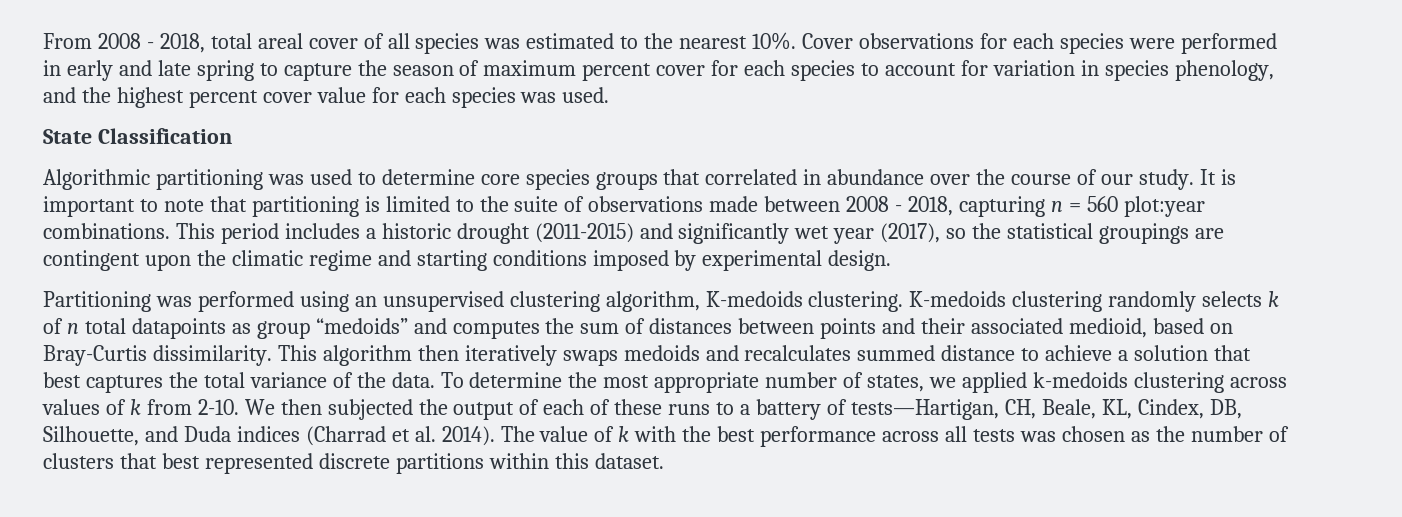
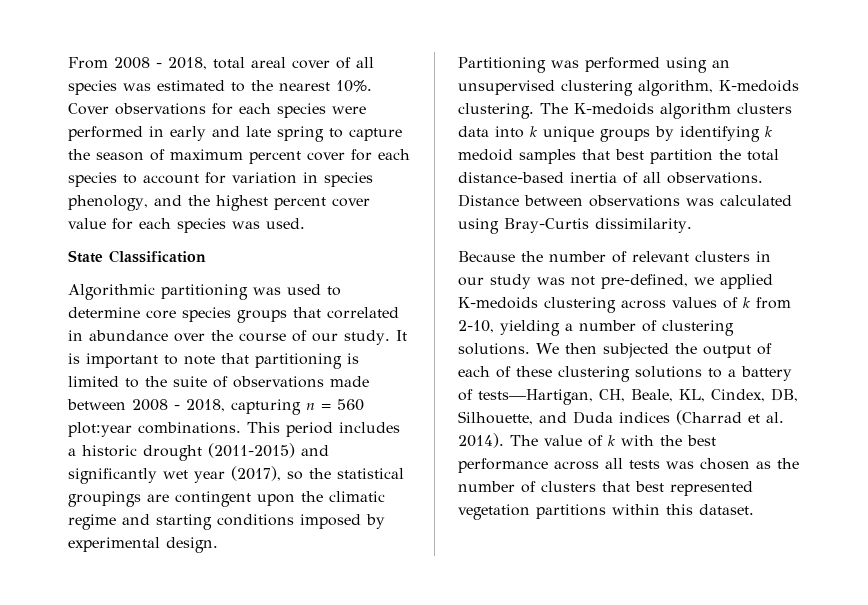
- K-medoids clustering randomly selects k of n total datapoints as group “medoids” and computes the sum of distances between points and their associated medioid, based on Bray-Curtis dissimilarity. This algorithm then iteratively swaps medoids and recalculates summed distance to achieve a solution that best captures the total variance of the data. To determine the most appropriate number of states, we applied k-medoids clustering across values of k from 2-10.
+ The K-medoids algorithm clusters data into k unique groups by identifying k medoid samples that best partition the total distance-based inertia of all observations. Distance between observations was calculated using Bray-Curtis dissimilarity.
+ Because the number of relevant clusters in our study was not pre-defined, we applied K-medoids clustering across values of k from 2-10, yielding a number of clustering solutions.
- We then subjected the output of each of these runs to a battery of tests—Hartigan, CH, Beale, KL, Cindex, DB, Silhouette, and Duda indices (Charrad et al. 2014).
+ We then subjected the output of each of these clustering solutions to a battery of tests—Hartigan, CH, Beale, KL, Cindex, DB, Silhouette, and Duda indices (Charrad et al. 2014).
- The value of k with the best performance across all tests was chosen as the number of clusters that best represented discrete partitions within this dataset.
+ The value of k with the best performance across all tests was chosen as the number of clusters that best represented vegetation partitions within this dataset.

